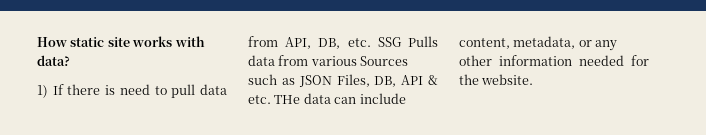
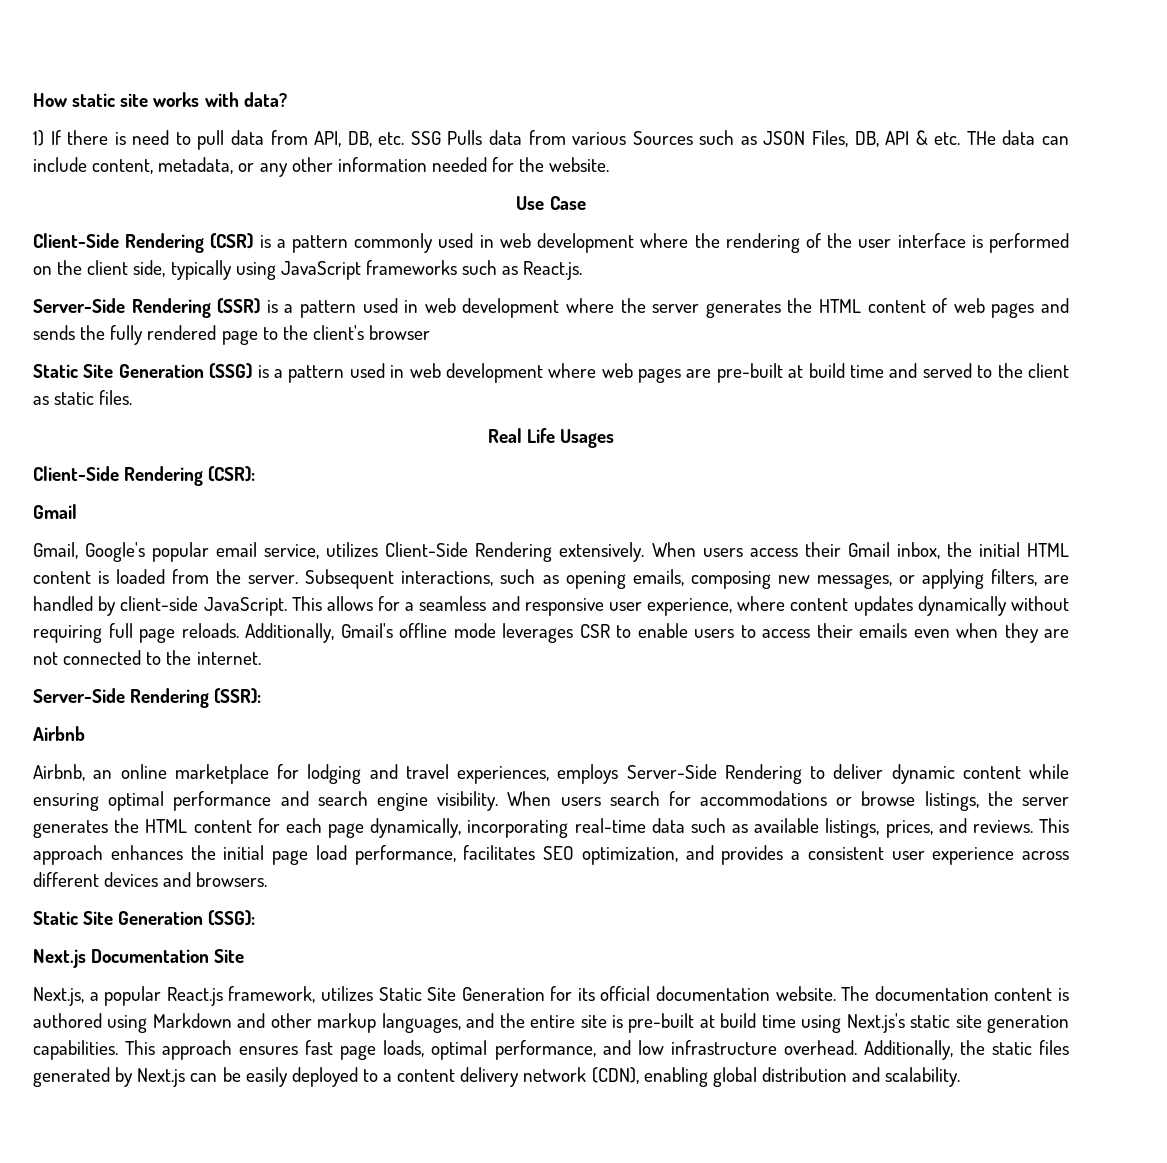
+ Use Case
+ Client-Side Rendering (CSR) is a pattern commonly used in web development where the rendering of the user interface is performed on the client side, typically using JavaScript frameworks such as React.js.
+ Server-Side Rendering (SSR) is a pattern used in web development where the server generates the HTML content of web pages and sends the fully rendered page to the client's browser
+ Static Site Generation (SSG) is a pattern used in web development where web pages are pre-built at build time and served to the client as static files.
+ Real Life Usages
+ Client-Side Rendering (CSR):
+ Gmail
+ Gmail, Google's popular email service, utilizes Client-Side Rendering extensively. When users access their Gmail inbox, the initial HTML content is loaded from the server. Subsequent interactions, such as opening emails, composing new messages, or applying filters, are handled by client-side JavaScript. This allows for a seamless and responsive user experience, where content updates dynamically without requiring full page reloads. Additionally, Gmail's offline mode leverages CSR to enable users to access their emails even when they are not connected to the internet.
+ Server-Side Rendering (SSR):
+ Airbnb
+ Airbnb, an online marketplace for lodging and travel experiences, employs Server-Side Rendering to deliver dynamic content while ensuring optimal performance and search engine visibility. When users search for accommodations or browse listings, the server generates the HTML content for each page dynamically, incorporating real-time data such as available listings, prices, and reviews. This approach enhances the initial page load performance, facilitates SEO optimization, and provides a consistent user experience across different devices and browsers.
+ Static Site Generation (SSG):
+ Next.js Documentation Site
+ Next.js, a popular React.js framework, utilizes Static Site Generation for its official documentation website. The documentation content is authored using Markdown and other markup languages, and the entire site is pre-built at build time using Next.js's static site generation capabilities. This approach ensures fast page loads, optimal performance, and low infrastructure overhead. Additionally, the static files generated by Next.js can be easily deployed to a content delivery network (CDN), enabling global distribution and scalability.

